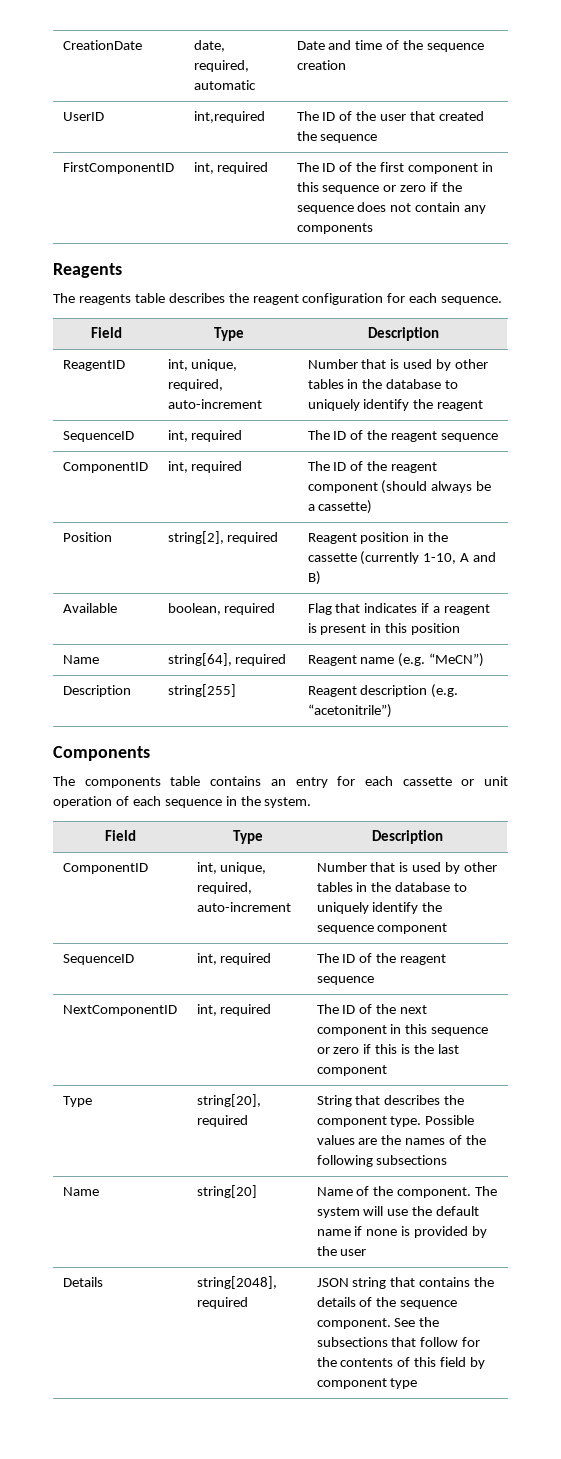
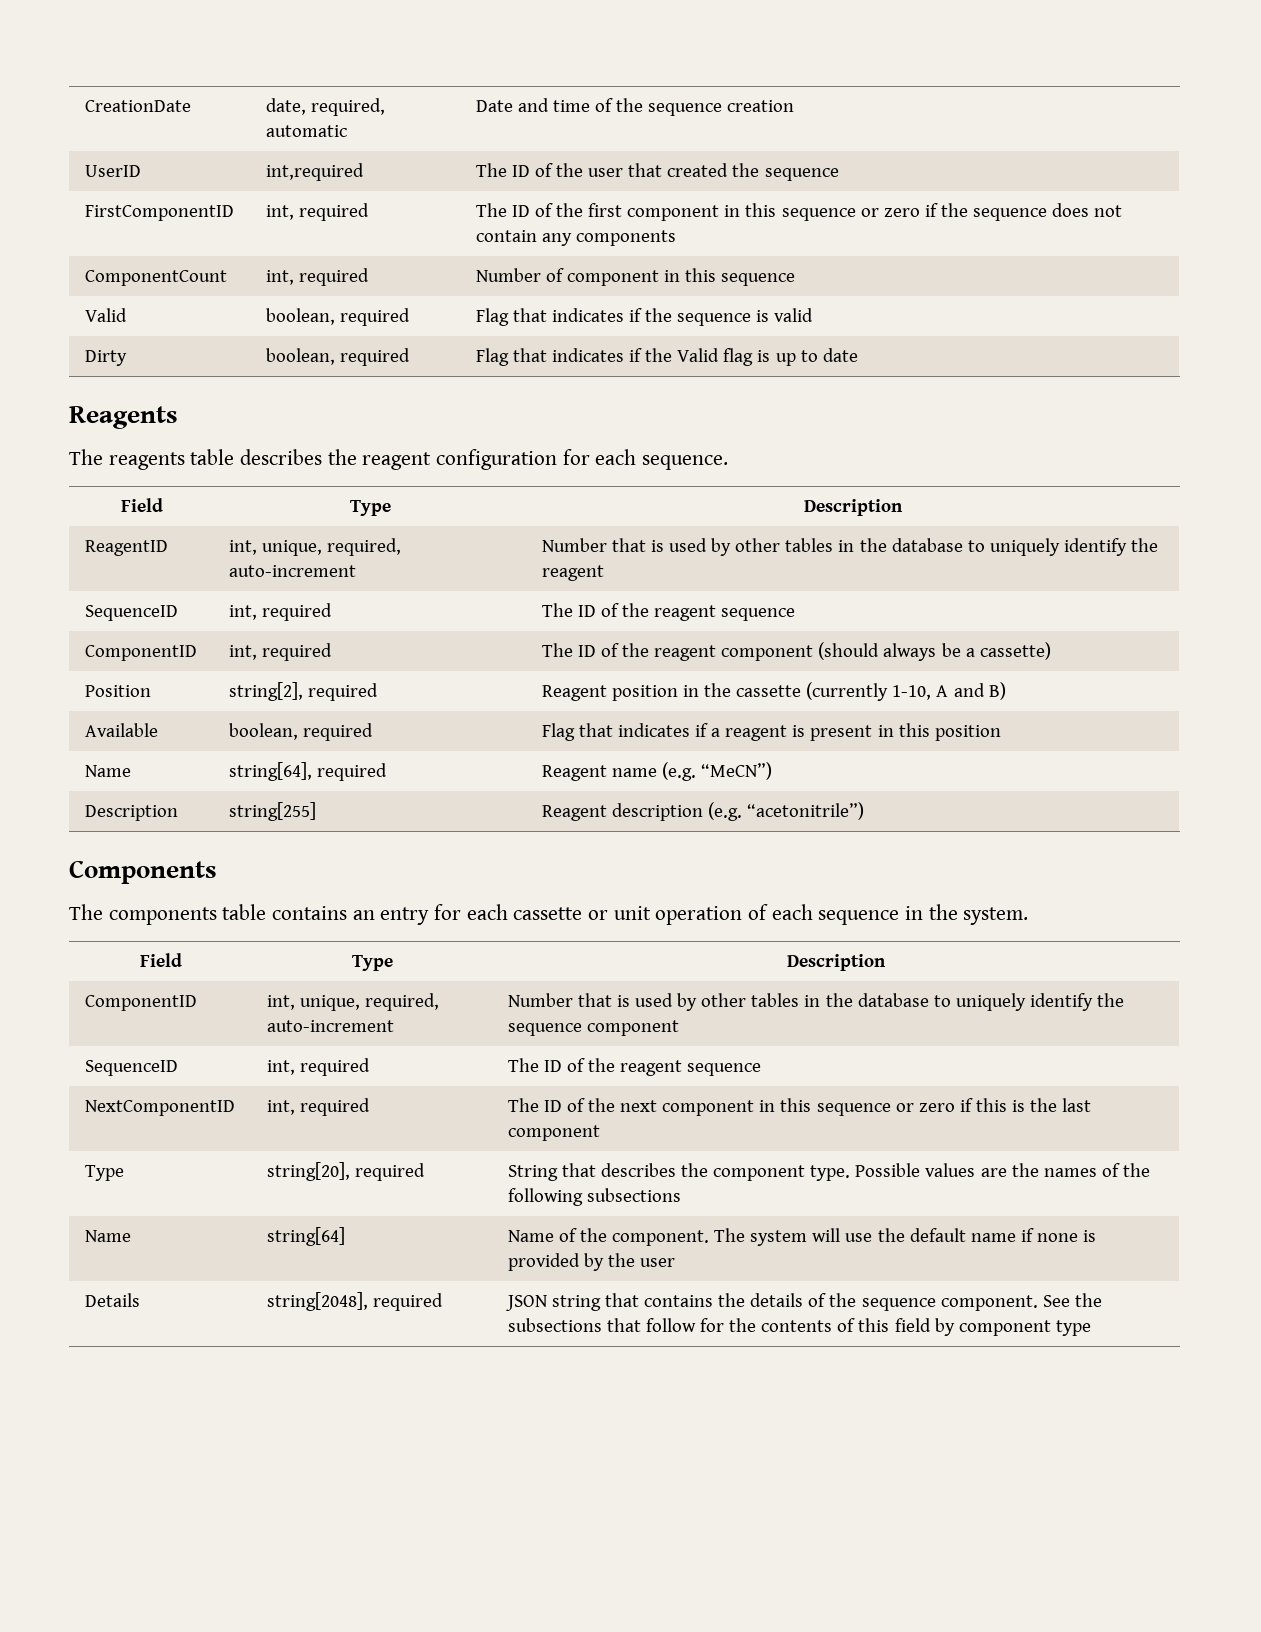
+ ComponentCount | int, required | Number of component in this sequence
+ Valid | boolean, required | Flag that indicates if the sequence is valid
+ Dirty | boolean, required | Flag that indicates if the Valid flag is up to date
- Name | string[20] | Name of the component. The system will use the default name if none is provided by the user
+ Name | string[64] | Name of the component. The system will use the default name if none is provided by the user

